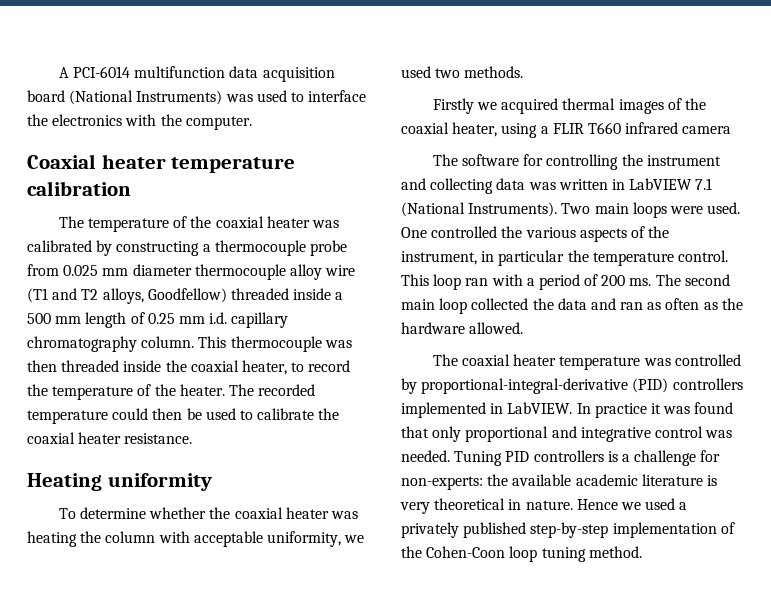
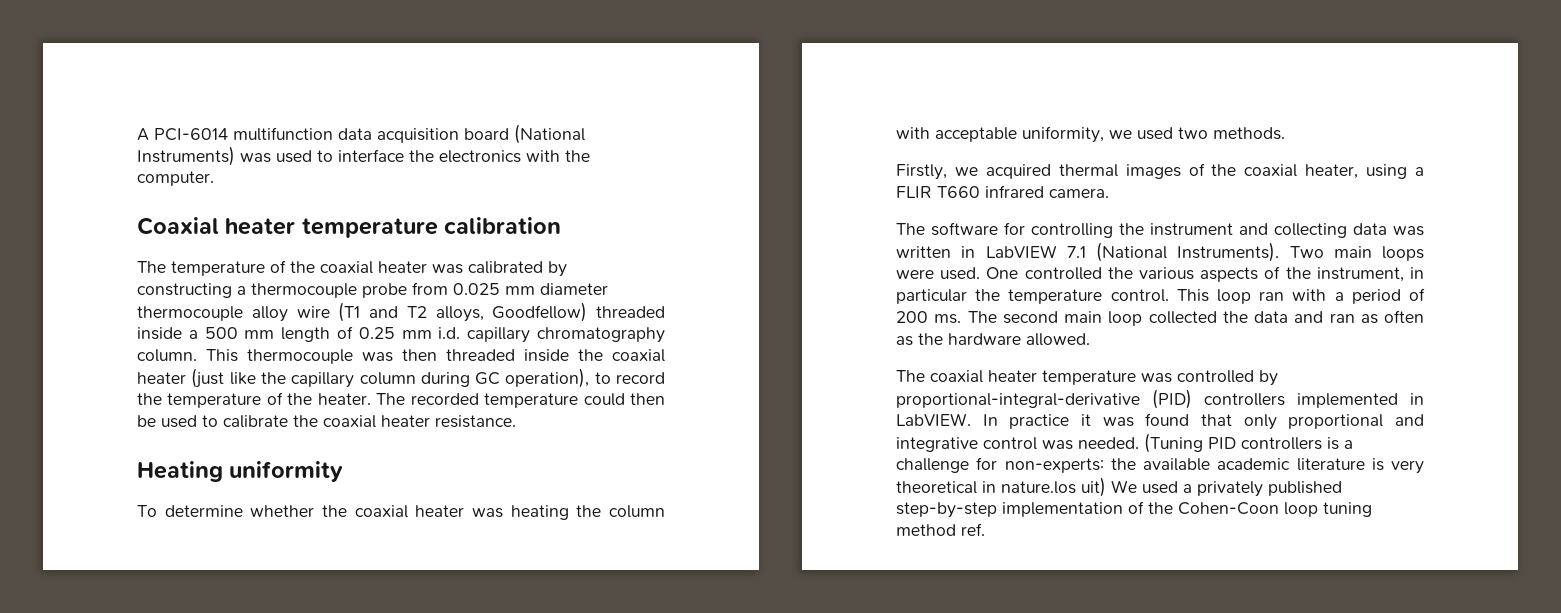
- This thermocouple was then threaded inside the coaxial heater, to record the temperature of the heater.
+ This thermocouple was then threaded inside the coaxial heater (just like the capillary column during GC operation), to record the temperature of the heater.
- Firstly we acquired thermal images of the coaxial heater, using a FLIR T660 infrared camera
+ Firstly, we acquired thermal images of the coaxial heater, using a FLIR T660 infrared camera.
- Tuning PID controllers is a challenge for non-experts: the available academic literature is very theoretical in nature. Hence we used a privately published step-by-step implementation of the Cohen-Coon loop tuning method.
+ (Tuning PID controllers is a challenge for non-experts: the available academic literature is very theoretical in nature.los uit) We used a privately published step-by-step implementation of the Cohen-Coon loop tuning method ref.

